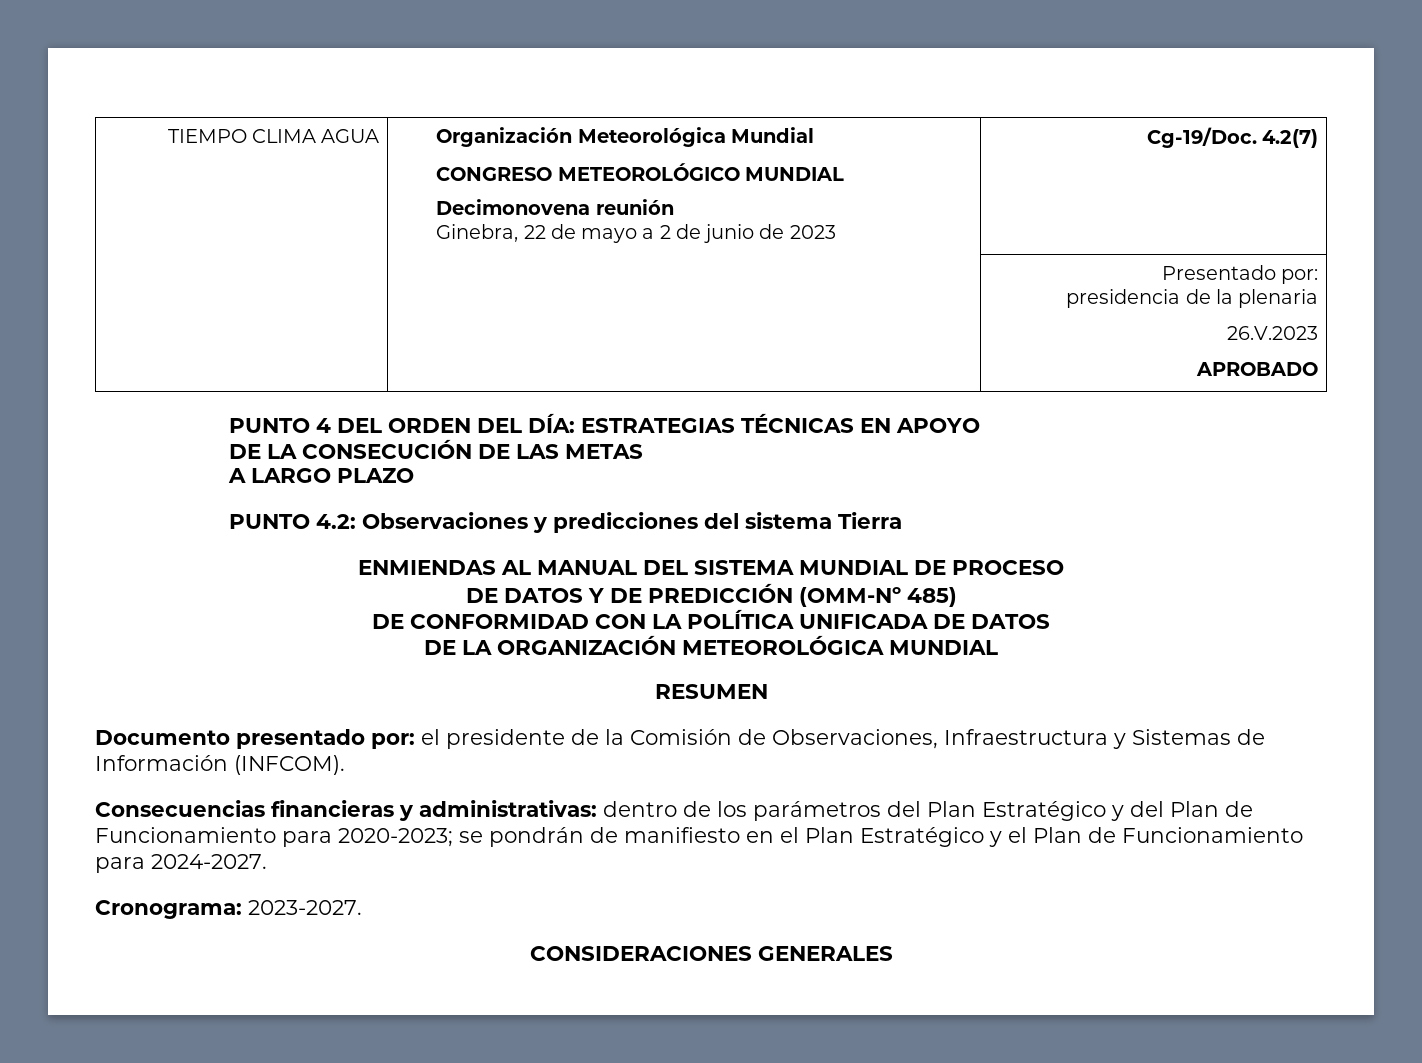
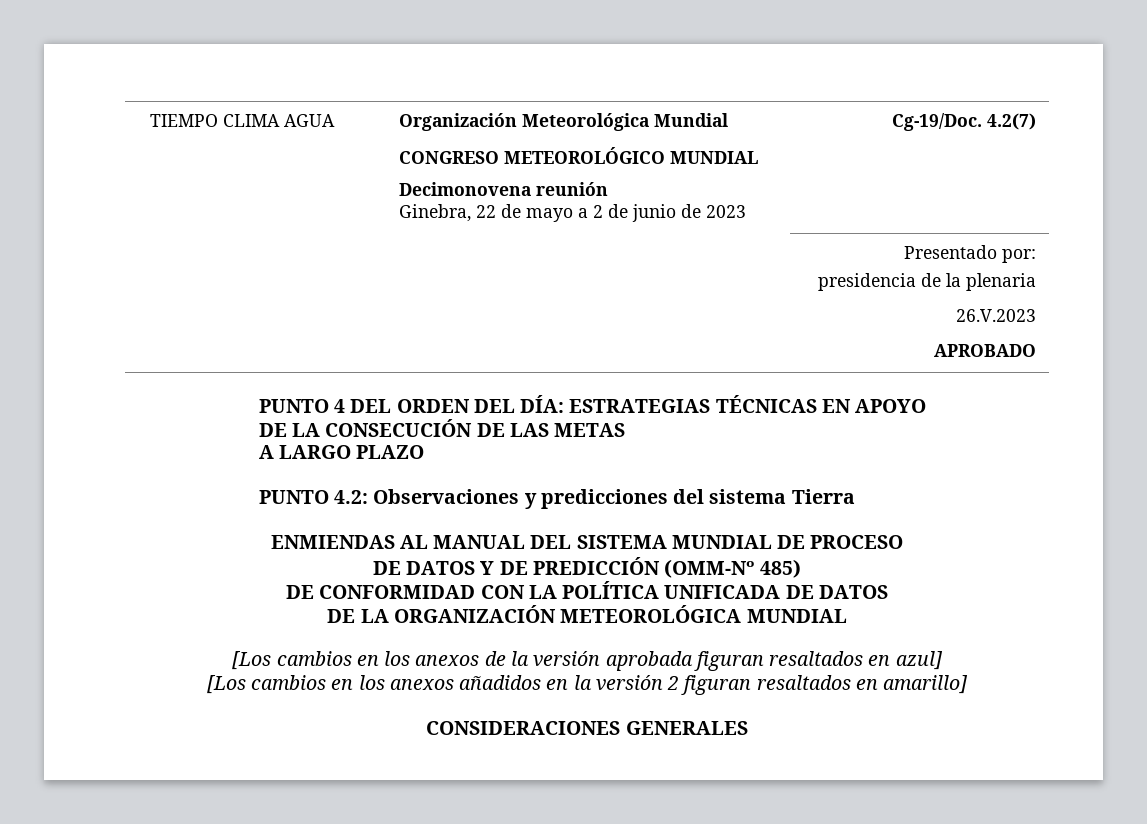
- RESUMEN
- Documento presentado por: el presidente de la Comisión de Observaciones, Infraestructura y Sistemas de Información (INFCOM).
- Consecuencias financieras y administrativas: dentro de los parámetros del Plan Estratégico y del Plan de Funcionamiento para 2020-2023; se pondrán de manifiesto en el Plan Estratégico y el Plan de Funcionamiento para 2024-2027.
- Cronograma: 2023-2027.
+ [Los cambios en los anexos de la versión aprobada figuran resaltados en azul]
+ [Los cambios en los anexos añadidos en la versión 2 figuran resaltados en amarillo]

